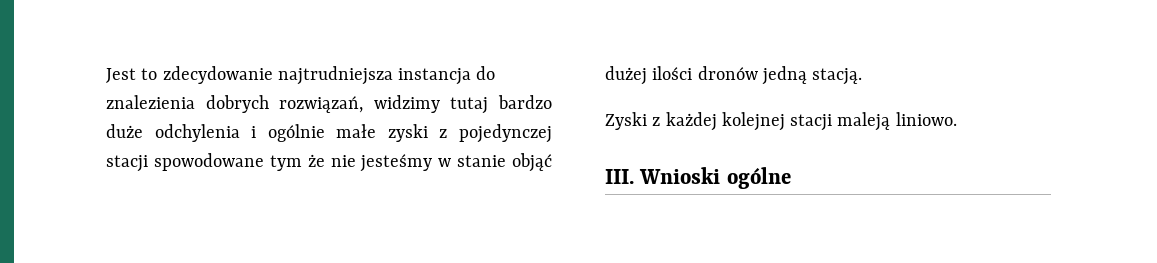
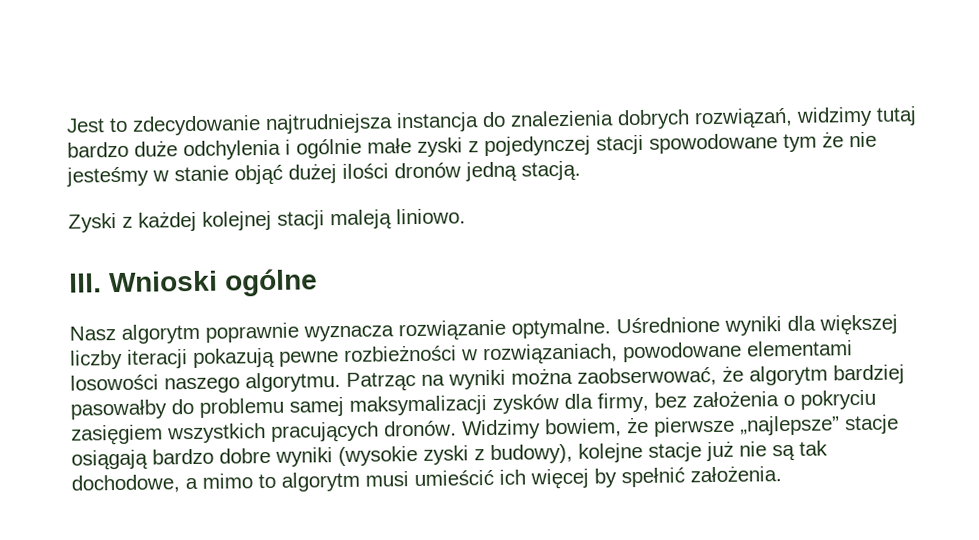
+ Nasz algorytm poprawnie wyznacza rozwiązanie optymalne. Uśrednione wyniki dla większej liczby iteracji pokazują pewne rozbieżności w rozwiązaniach, powodowane elementami losowości naszego algorytmu. Patrząc na wyniki można zaobserwować, że algorytm bardziej pasowałby do problemu samej maksymalizacji zysków dla firmy, bez założenia o pokryciu zasięgiem wszystkich pracujących dronów. Widzimy bowiem, że pierwsze „najlepsze” stacje osiągają bardzo dobre wyniki (wysokie zyski z budowy), kolejne stacje już nie są tak dochodowe, a mimo to algorytm musi umieścić ich więcej by spełnić założenia.

